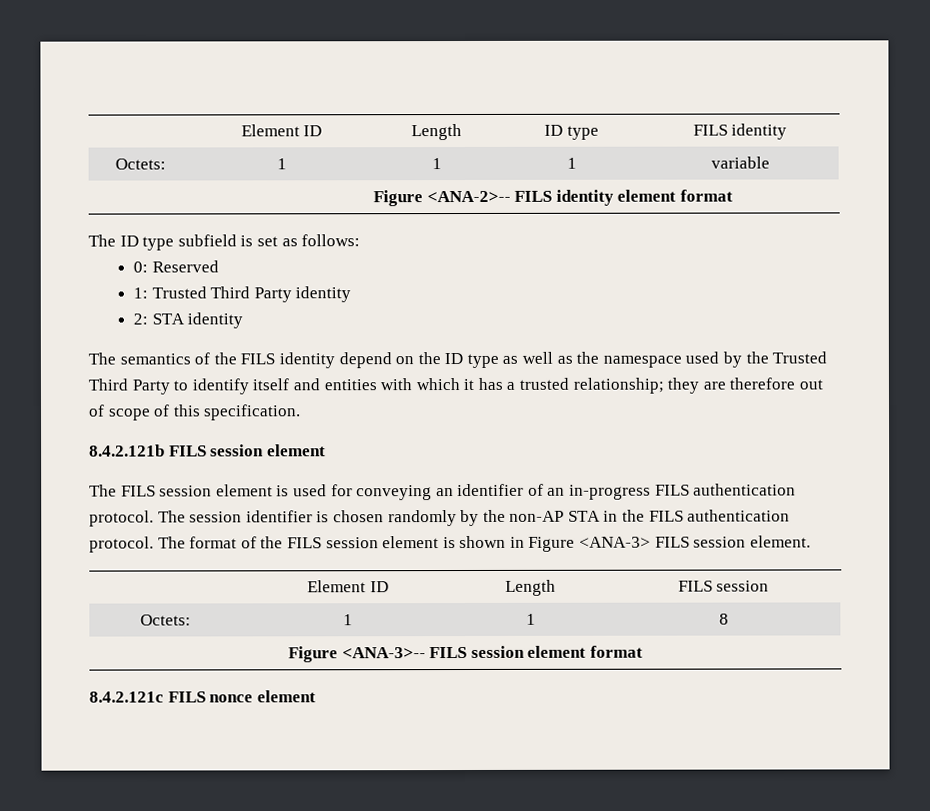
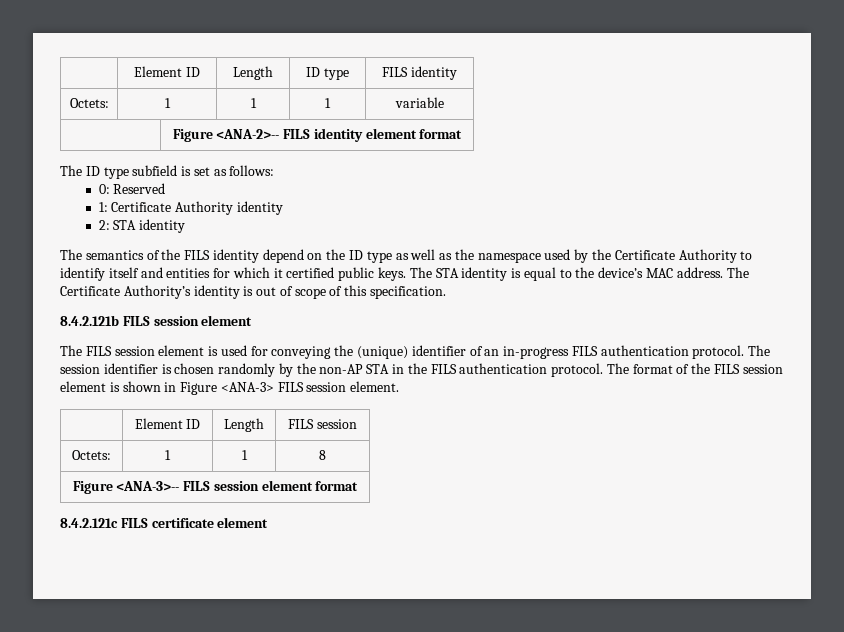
- 1: Trusted Third Party identity
+ 1: Certificate Authority identity
- The semantics of the FILS identity depend on the ID type as well as the namespace used by the Trusted Third Party to identify itself and entities with which it has a trusted relationship; they are therefore out of scope of this specification.
+ The semantics of the FILS identity depend on the ID type as well as the namespace used by the Certificate Authority to identify itself and entities for which it certified public keys. The STA identity is equal to the device’s MAC address. The Certificate Authority’s identity is out of scope of this specification.
- The FILS session element is used for conveying an identifier of an in-progress FILS authentication protocol.
+ The FILS session element is used for conveying the (unique) identifier of an in-progress FILS authentication protocol.
- 8.4.2.121c FILS nonce element
+ 8.4.2.121c FILS certificate element

